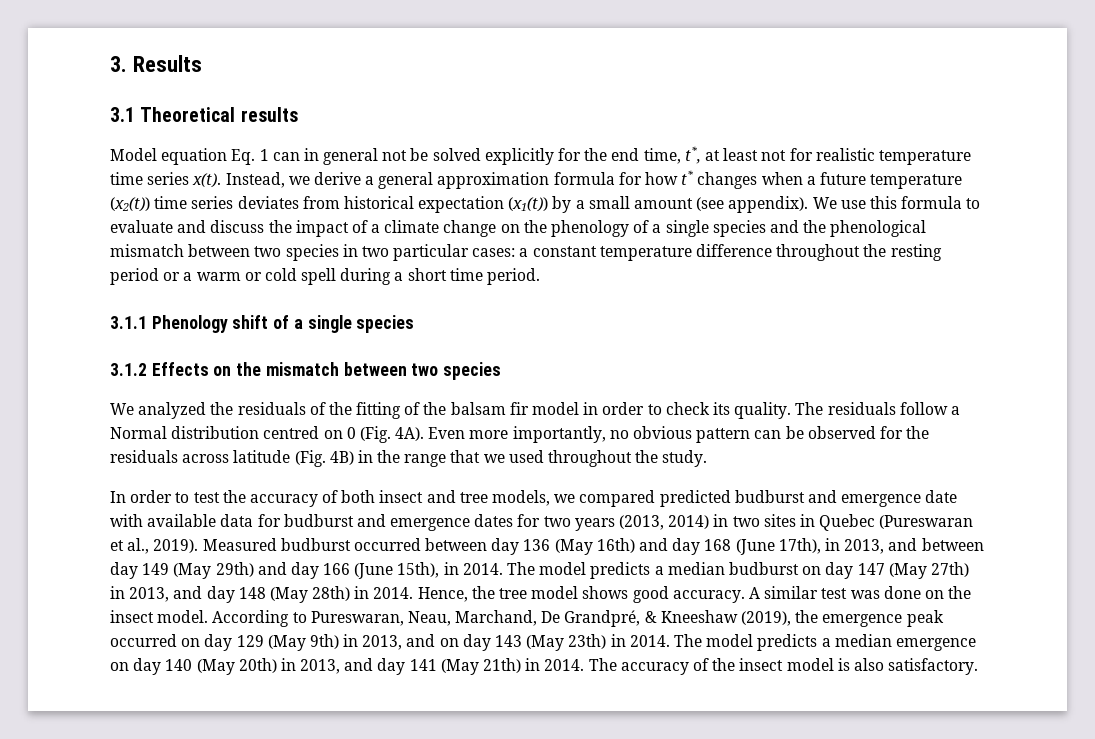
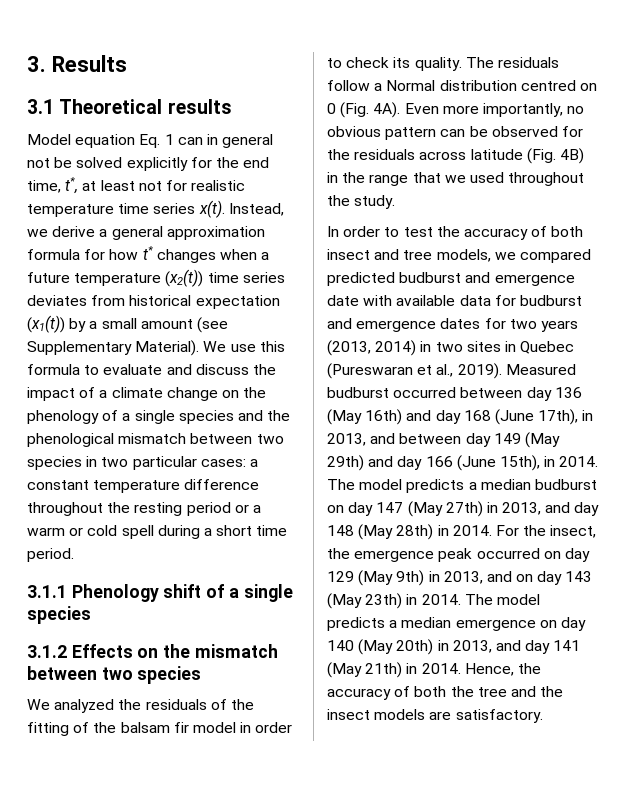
- Instead, we derive a general approximation formula for how t* changes when a future temperature (x2(t)) time series deviates from historical expectation (x1(t)) by a small amount (see appendix).
+ Instead, we derive a general approximation formula for how t* changes when a future temperature (x2(t)) time series deviates from historical expectation (x1(t)) by a small amount (see Supplementary Material).
- Hence, the tree model shows good accuracy. A similar test was done on the insect model. According to Pureswaran, Neau, Marchand, De Grandpré, & Kneeshaw (2019), the emergence peak occurred on day 129 (May 9th) in 2013, and on day 143 (May 23th) in 2014.
+ For the insect, the emergence peak occurred on day 129 (May 9th) in 2013, and on day 143 (May 23th) in 2014.
- The accuracy of the insect model is also satisfactory.
+ Hence, the accuracy of both the tree and the insect models are satisfactory.

